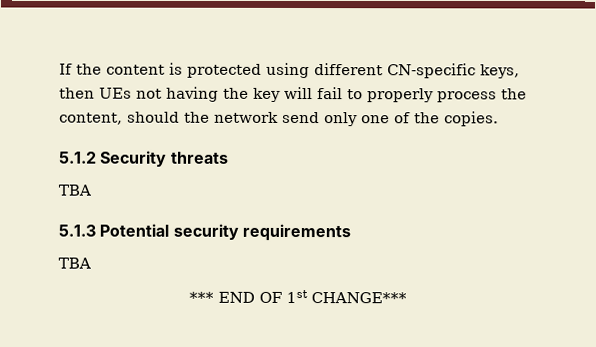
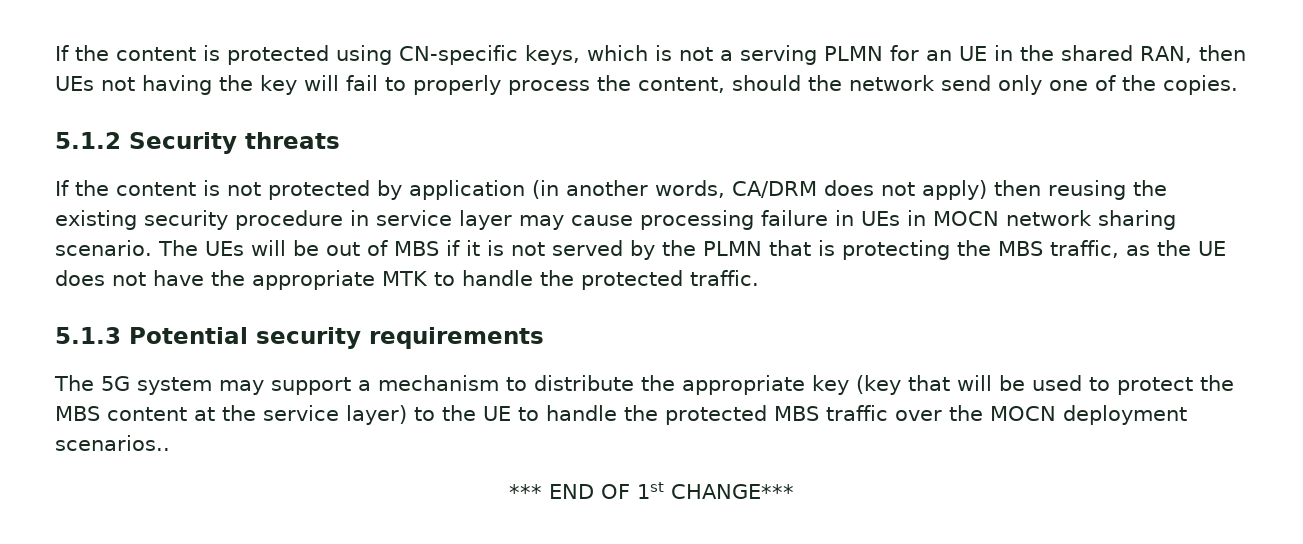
- If the content is protected using different CN-specific keys, then UEs not having the key will fail to properly process the content, should the network send only one of the copies.
+ If the content is protected using CN-specific keys, which is not a serving PLMN for an UE in the shared RAN, then UEs not having the key will fail to properly process the content, should the network send only one of the copies.
  5.1.2 Security threats
- TBA
+ If the content is not protected by application (in another words, CA/DRM does not apply) then reusing the existing security procedure in service layer may cause processing failure in UEs in MOCN network sharing scenario. The UEs will be out of MBS if it is not served by the PLMN that is protecting the MBS traffic, as the UE does not have the appropriate MTK to handle the protected traffic.
  5.1.3 Potential security requirements
- TBA
+ The 5G system may support a mechanism to distribute the appropriate key (key that will be used to protect the MBS content at the service layer) to the UE to handle the protected MBS traffic over the MOCN deployment scenarios..

